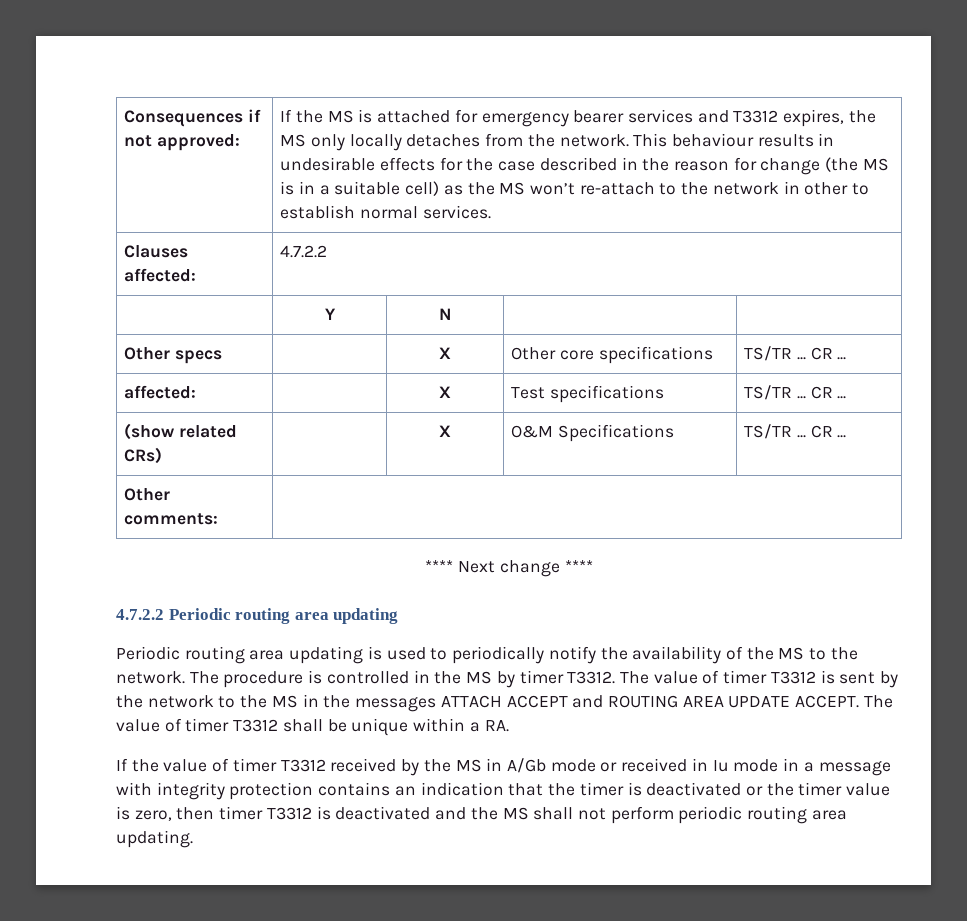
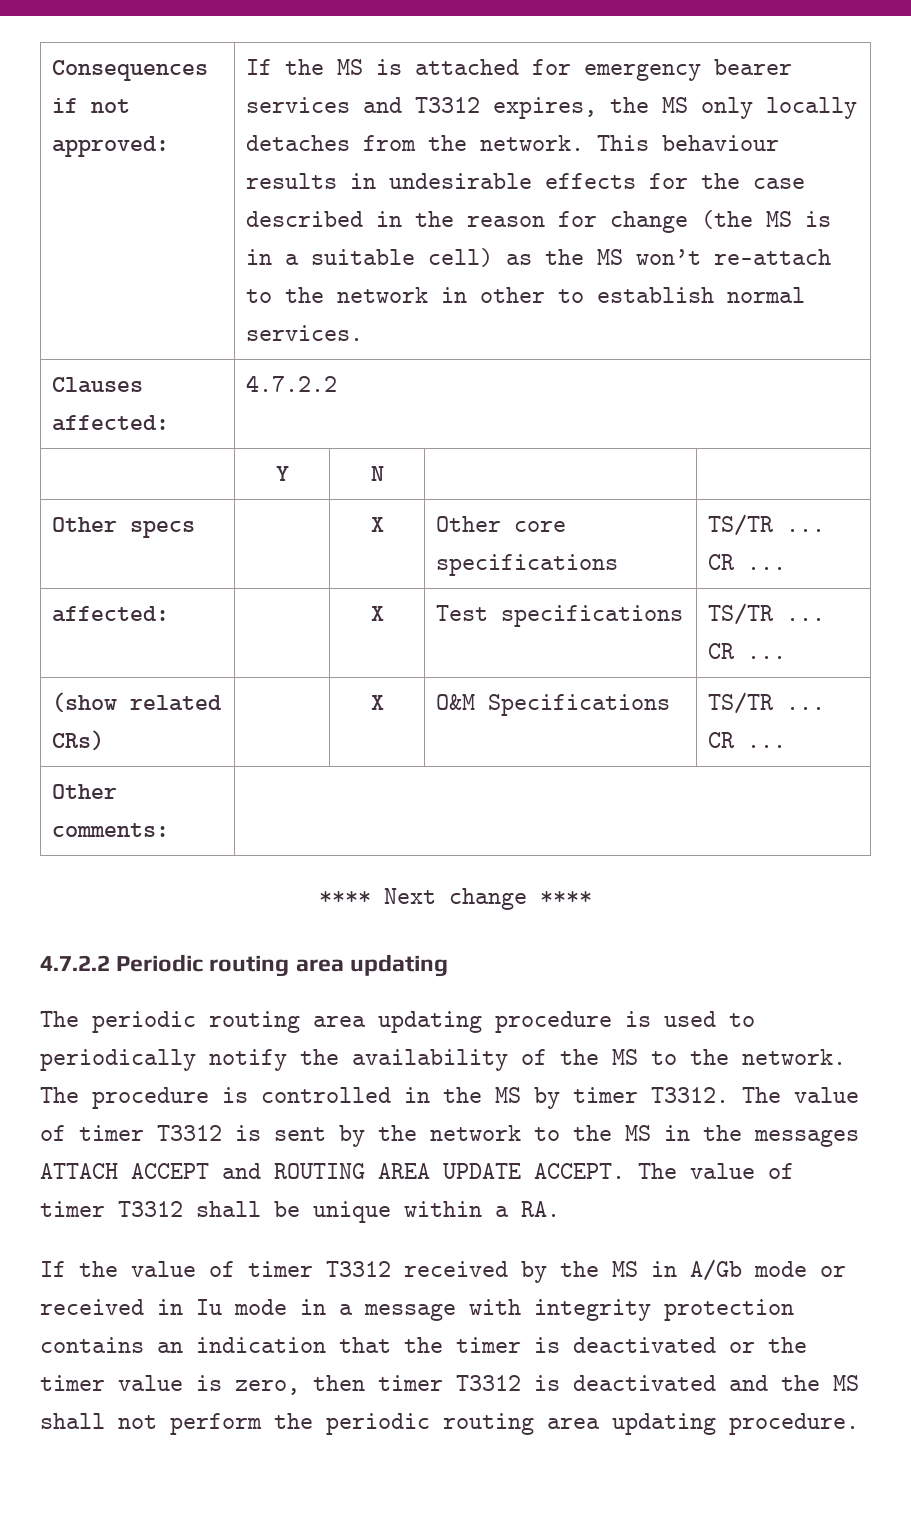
- Periodic routing area updating is used to periodically notify the availability of the MS to the network.
+ The periodic routing area updating procedure is used to periodically notify the availability of the MS to the network.
- If the value of timer T3312 received by the MS in A/Gb mode or received in Iu mode in a message with integrity protection contains an indication that the timer is deactivated or the timer value is zero, then timer T3312 is deactivated and the MS shall not perform periodic routing area updating.
+ If the value of timer T3312 received by the MS in A/Gb mode or received in Iu mode in a message with integrity protection contains an indication that the timer is deactivated or the timer value is zero, then timer T3312 is deactivated and the MS shall not perform the periodic routing area updating procedure.

